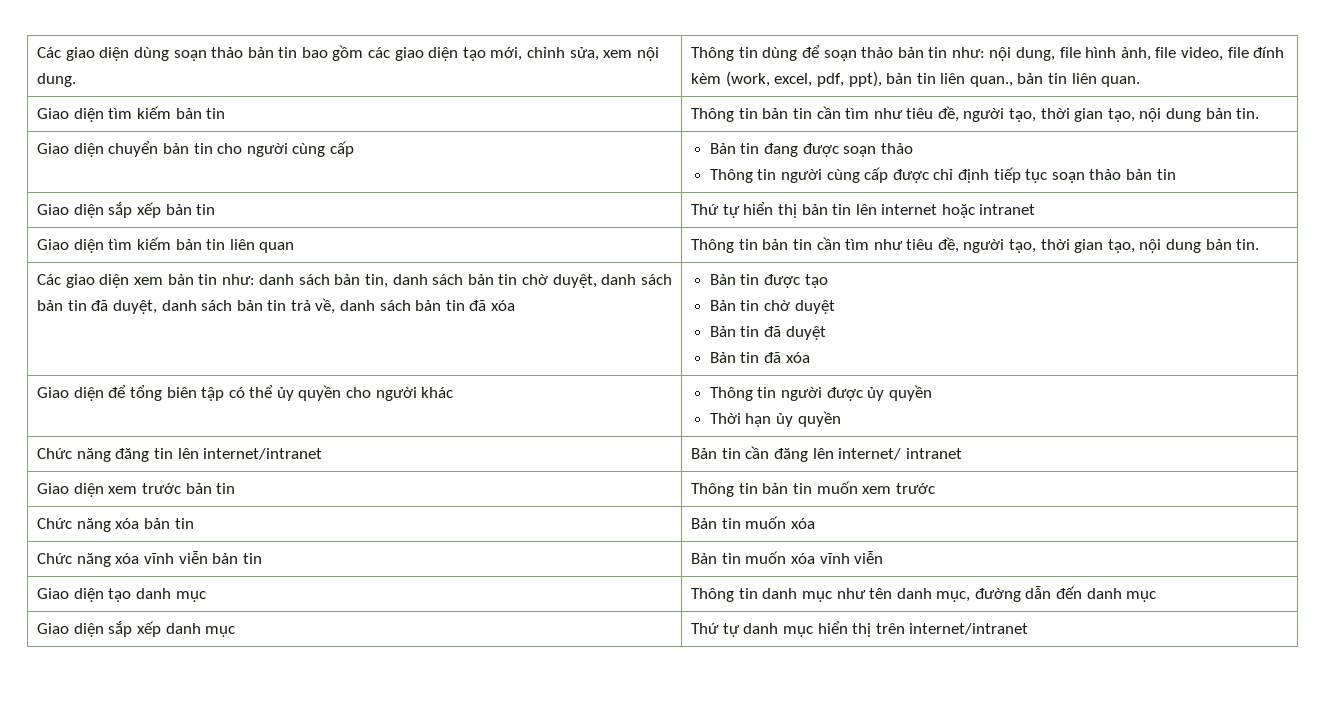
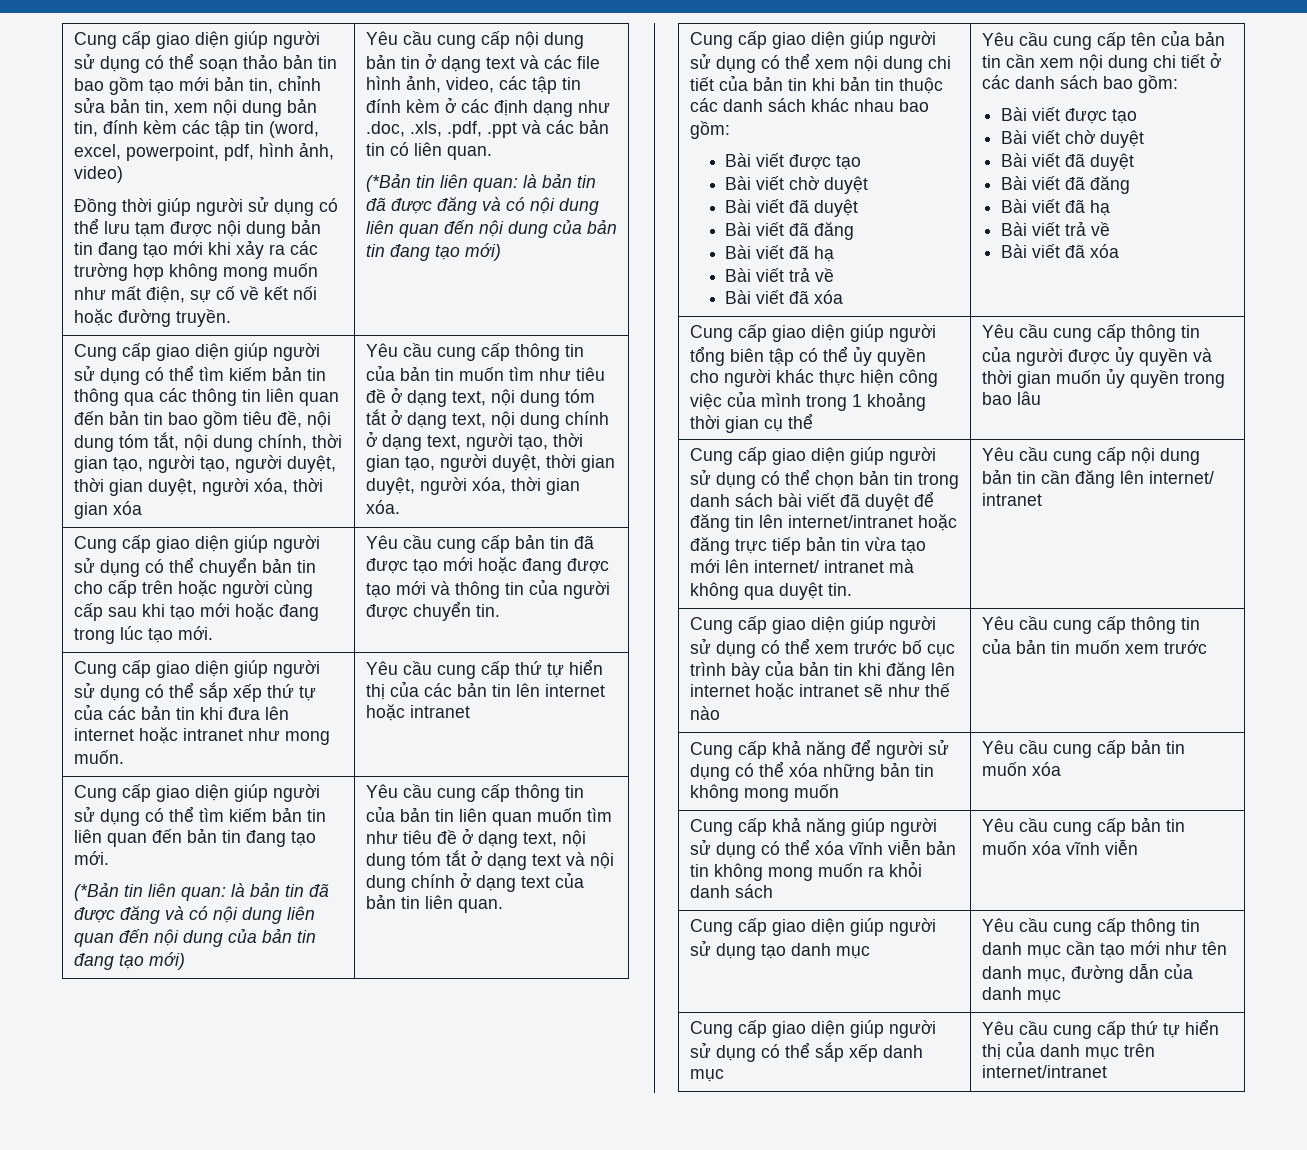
- Các giao diện dùng soạn thảo bản tin bao gồm các giao diện tạo mới, chỉnh sửa, xem nội dung. | Thông tin dùng để soạn thảo bản tin như: nội dung, file hình ảnh, file video, file đính kèm (work, excel, pdf, ppt), bản tin liên quan., bản tin liên quan.
- Giao diện tìm kiếm bản tin | Thông tin bản tin cần tìm như tiêu đề, người tạo, thời gian tạo, nội dung bản tin.
- Giao diện chuyển bản tin cho người cùng cấp | Bản tin đang được soạn thảo
- Thông tin người cùng cấp được chỉ định tiếp tục soạn thảo bản tin
- Giao diện sắp xếp bản tin | Thứ tự hiển thị bản tin lên internet hoặc intranet
+ Cung cấp giao diện giúp người sử dụng có thể soạn thảo bản tin bao gồm tạo mới bản tin, chỉnh sửa bản tin, xem nội dung bản tin, đính kèm các tập tin (word, excel, powerpoint, pdf, hình ảnh, video)
+ Đồng thời giúp người sử dụng có thể lưu tạm được nội dung bản tin đang tạo mới khi xảy ra các trường hợp không mong muốn như mất điện, sự cố về kết nối hoặc đường truyền. | Yêu cầu cung cấp nội dung bản tin ở dạng text và các file hình ảnh, video, các tập tin đính kèm ở các định dạng như .doc, .xls, .pdf, .ppt và các bản tin có liên quan.
+ (*Bản tin liên quan: là bản tin đã được đăng và có nội dung liên quan đến nội dung của bản tin đang tạo mới)
+ Cung cấp giao diện giúp người sử dụng có thể tìm kiếm bản tin thông qua các thông tin liên quan đến bản tin bao gồm tiêu đề, nội dung tóm tắt, nội dung chính, thời gian tạo, người tạo, người duyệt, thời gian duyệt, người xóa, thời gian xóa | Yêu cầu cung cấp thông tin của bản tin muốn tìm như tiêu đề ở dạng text, nội dung tóm tắt ở dạng text, nội dung chính ở dạng text, người tạo, thời gian tạo, người duyệt, thời gian duyệt, người xóa, thời gian xóa.
+ Cung cấp giao diện giúp người sử dụng có thể chuyển bản tin cho cấp trên hoặc người cùng cấp sau khi tạo mới hoặc đang trong lúc tạo mới. | Yêu cầu cung cấp bản tin đã được tạo mới hoặc đang được tạo mới và thông tin của người được chuyển tin.
+ Cung cấp giao diện giúp người sử dụng có thể sắp xếp thứ tự của các bản tin khi đưa lên internet hoặc intranet như mong muốn. | Yêu cầu cung cấp thứ tự hiển thị của các bản tin lên internet hoặc intranet
- Giao diện tìm kiếm bản tin liên quan | Thông tin bản tin cần tìm như tiêu đề, người tạo, thời gian tạo, nội dung bản tin.
- Các giao diện xem bản tin như: danh sách bản tin, danh sách bản tin chờ duyệt, danh sách bản tin đã duyệt, danh sách bản tin trả về, danh sách bản tin đã xóa | Bản tin được tạo
- Bản tin chờ duyệt
- Bản tin đã duyệt
- Bản tin đã xóa
- Giao diện để tổng biên tập có thể ủy quyền cho người khác | Thông tin người được ủy quyền
- Thời hạn ủy quyền
- Chức năng đăng tin lên internet/intranet | Bản tin cần đăng lên internet/ intranet
+ Cung cấp giao diện giúp người sử dụng có thể tìm kiếm bản tin liên quan đến bản tin đang tạo mới.
+ (*Bản tin liên quan: là bản tin đã được đăng và có nội dung liên quan đến nội dung của bản tin đang tạo mới) | Yêu cầu cung cấp thông tin của bản tin liên quan muốn tìm như tiêu đề ở dạng text, nội dung tóm tắt ở dạng text và nội dung chính ở dạng text của bản tin liên quan.
+ Cung cấp giao diện giúp người sử dụng có thể xem nội dung chi tiết của bản tin khi bản tin thuộc các danh sách khác nhau bao gồm:
+ Bài viết được tạo
+ Bài viết chờ duyệt
+ Bài viết đã duyệt
+ Bài viết đã đăng
+ Bài viết đã hạ
+ Bài viết trả về
+ Bài viết đã xóa | Yêu cầu cung cấp tên của bản tin cần xem nội dung chi tiết ở các danh sách bao gồm:
+ Bài viết được tạo
+ Bài viết chờ duyệt
+ Bài viết đã duyệt
+ Bài viết đã đăng
+ Bài viết đã hạ
+ Bài viết trả về
+ Bài viết đã xóa
+ Cung cấp giao diện giúp người tổng biên tập có thể ủy quyền cho người khác thực hiện công việc của mình trong 1 khoảng thời gian cụ thể | Yêu cầu cung cấp thông tin của người được ủy quyền và thời gian muốn ủy quyền trong bao lâu
+ Cung cấp giao diện giúp người sử dụng có thể chọn bản tin trong danh sách bài viết đã duyệt để đăng tin lên internet/intranet hoặc đăng trực tiếp bản tin vừa tạo mới lên internet/ intranet mà không qua duyệt tin. | Yêu cầu cung cấp nội dung bản tin cần đăng lên internet/ intranet
- Giao diện xem trước bản tin | Thông tin bản tin muốn xem trước
+ Cung cấp giao diện giúp người sử dụng có thể xem trước bố cục trình bày của bản tin khi đăng lên internet hoặc intranet sẽ như thế nào | Yêu cầu cung cấp thông tin của bản tin muốn xem trước
- Chức năng xóa bản tin | Bản tin muốn xóa
- Chức năng xóa vĩnh viễn bản tin | Bản tin muốn xóa vĩnh viễn
+ Cung cấp khả năng để người sử dụng có thể xóa những bản tin không mong muốn | Yêu cầu cung cấp bản tin muốn xóa
+ Cung cấp khả năng giúp người sử dụng có thể xóa vĩnh viễn bản tin không mong muốn ra khỏi danh sách | Yêu cầu cung cấp bản tin muốn xóa vĩnh viễn
- Giao diện tạo danh mục | Thông tin danh mục như tên danh mục, đường dẫn đến danh mục
+ Cung cấp giao diện giúp người sử dụng tạo danh mục | Yêu cầu cung cấp thông tin danh mục cần tạo mới như tên danh mục, đường dẫn của danh mục
- Giao diện sắp xếp danh mục | Thứ tự danh mục hiển thị trên internet/intranet
+ Cung cấp giao diện giúp người sử dụng có thể sắp xếp danh mục | Yêu cầu cung cấp thứ tự hiển thị của danh mục trên internet/intranet

